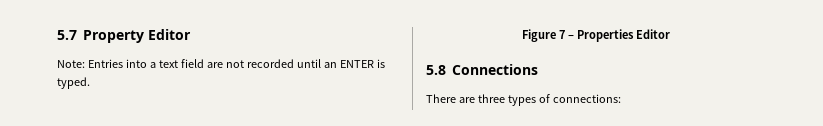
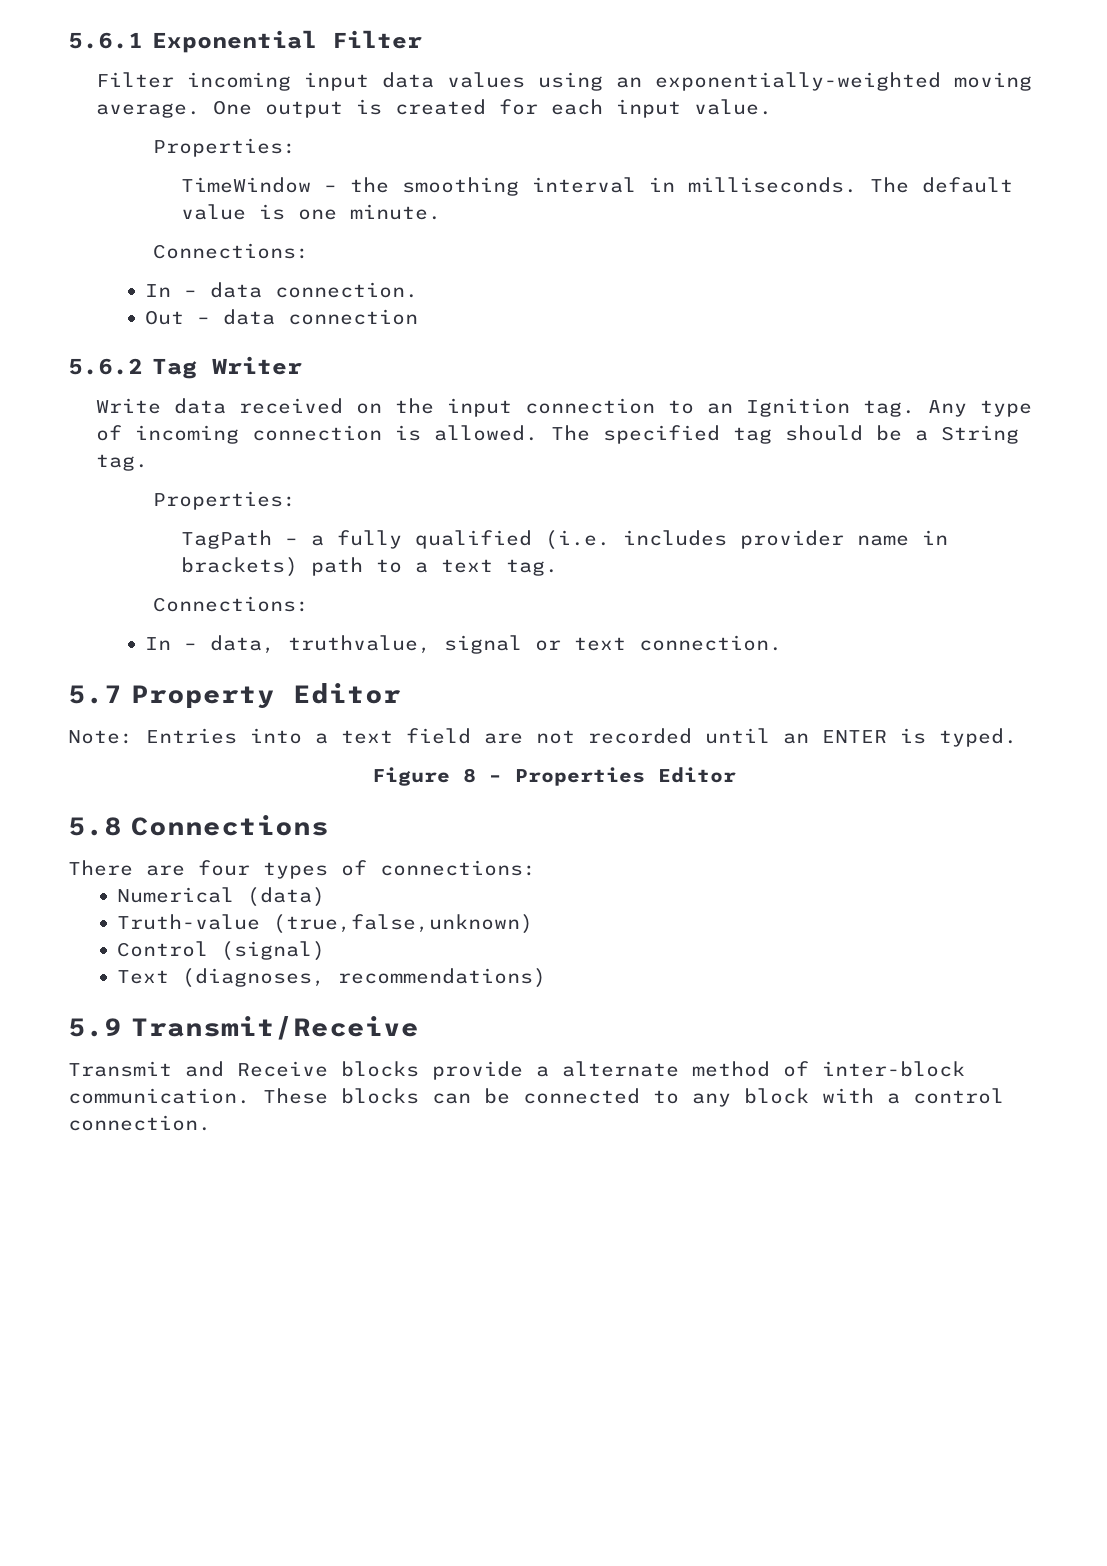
+ 5.6.1 Exponential Filter
+ Filter incoming input data values using an exponentially-weighted moving average. One output is created for each input value.
+ Properties:
+ TimeWindow – the smoothing interval in milliseconds. The default value is one minute.
+ Connections:
+ In – data connection.
+ Out – data connection
+ 5.6.2 Tag Writer
+ Write data received on the input connection to an Ignition tag. Any type of incoming connection is allowed. The specified tag should be a String tag.
+ Properties:
+ TagPath – a fully qualified (i.e. includes provider name in brackets) path to a text tag.
+ Connections:
+ In – data, truthvalue, signal or text connection.
- Figure 7 – Properties Editor
+ Figure 8 – Properties Editor
- There are three types of connections:
+ There are four types of connections:
+ Numerical (data)
+ Truth-value (true,false,unknown)
+ Control (signal)
+ Text (diagnoses, recommendations)
+ 5.9 Transmit/Receive
+ Transmit and Receive blocks provide a alternate method of inter-block communication. These blocks can be connected to any block with a control connection.

